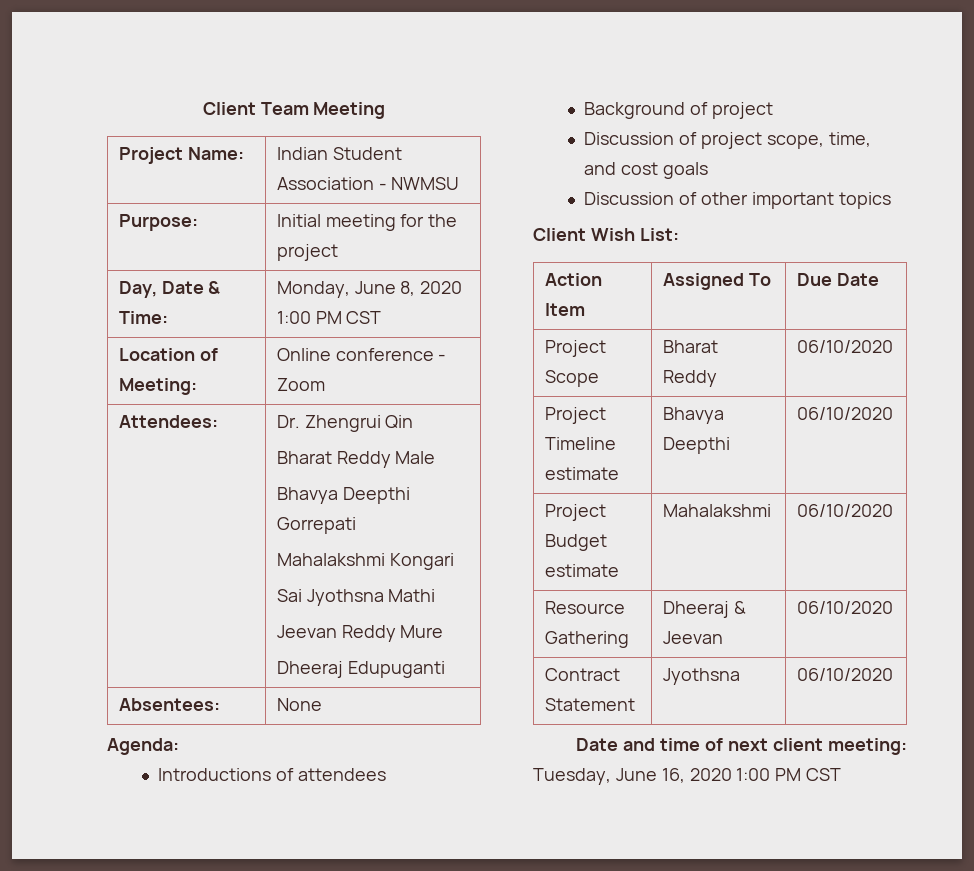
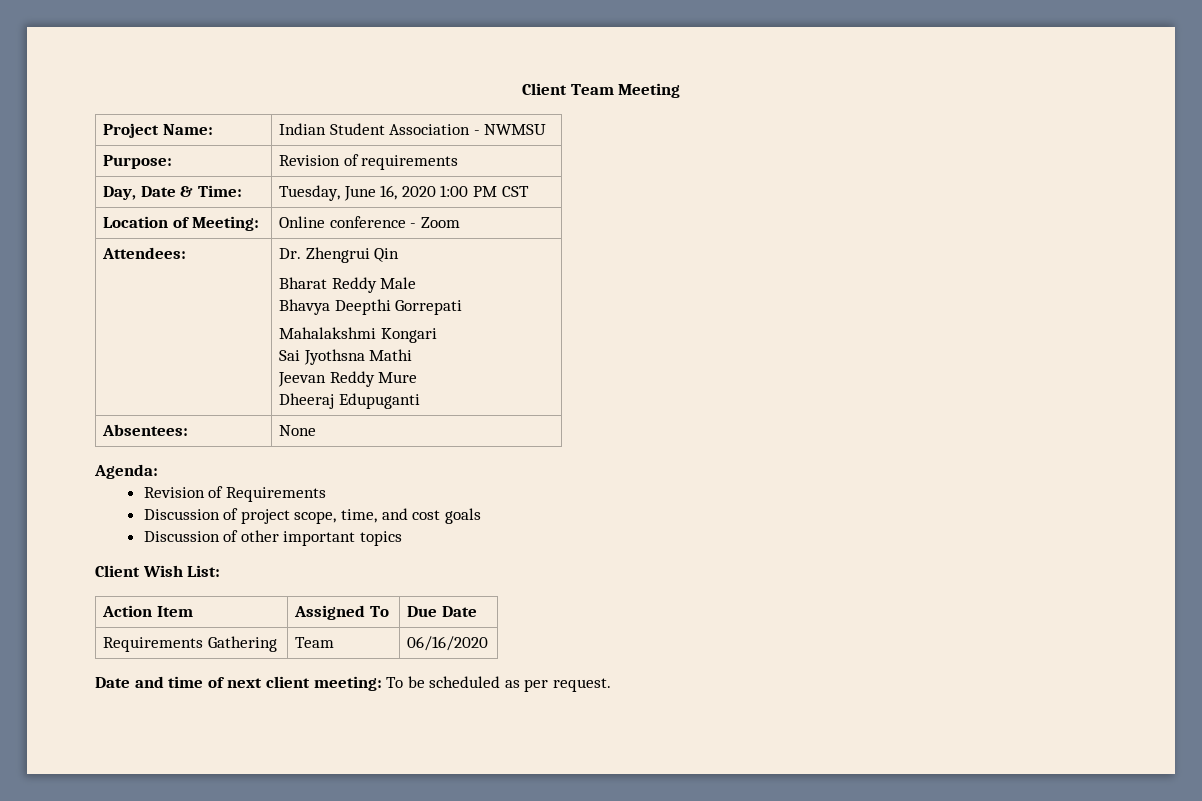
- Purpose: | Initial meeting for the project
+ Purpose: | Revision of requirements
- Day, Date & Time: | Monday, June 8, 2020 1:00 PM CST
+ Day, Date & Time: | Tuesday, June 16, 2020 1:00 PM CST
- Introductions of attendees
- Background of project
+ Revision of Requirements
- Project Scope | Bharat Reddy | 06/10/2020
- Project Timeline estimate | Bhavya Deepthi | 06/10/2020
- Project Budget estimate | Mahalakshmi | 06/10/2020
- Resource Gathering | Dheeraj & Jeevan | 06/10/2020
- Contract Statement | Jyothsna | 06/10/2020
+ Requirements Gathering | Team | 06/16/2020
- Date and time of next client meeting: Tuesday, June 16, 2020 1:00 PM CST
+ Date and time of next client meeting: To be scheduled as per request.

